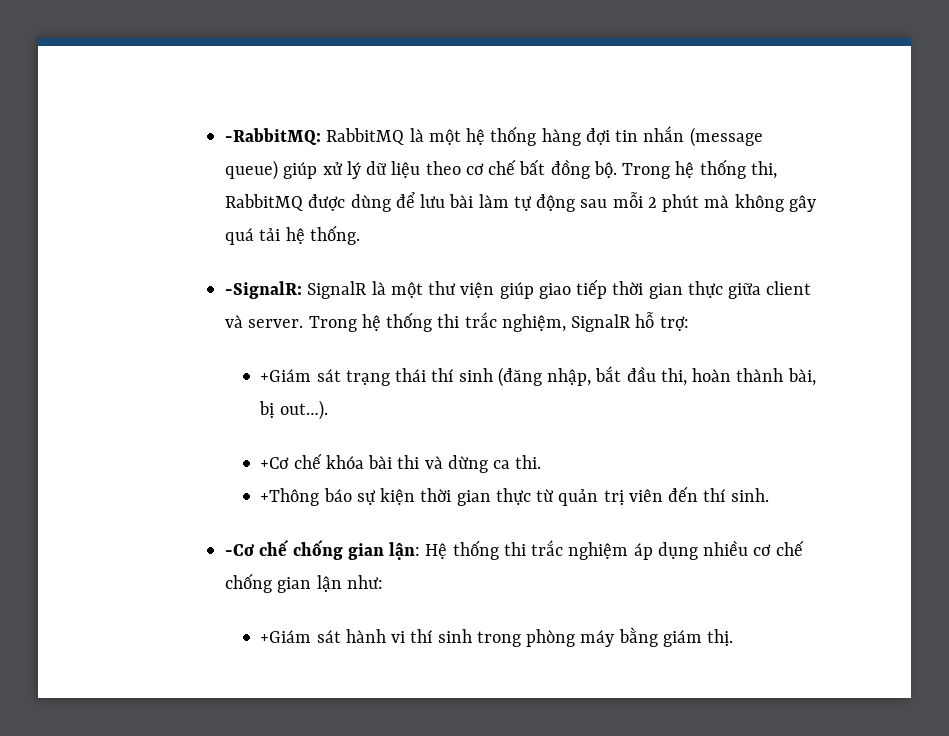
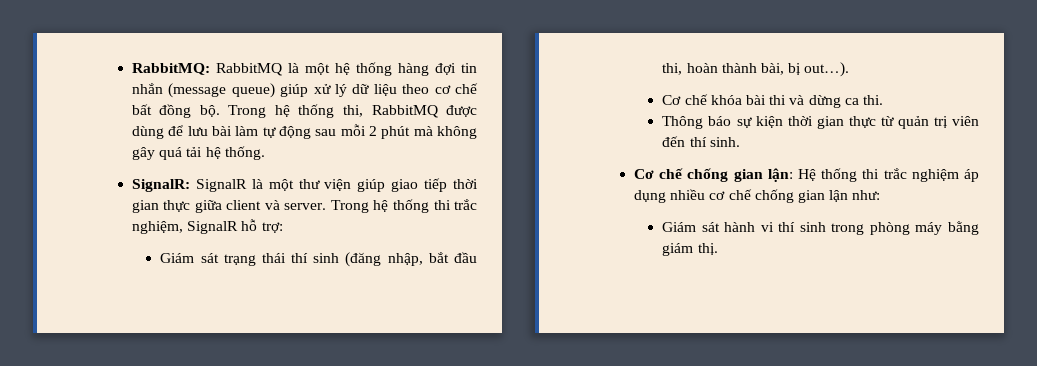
- -RabbitMQ: RabbitMQ là một hệ thống hàng đợi tin nhắn (message queue) giúp xử lý dữ liệu theo cơ chế bất đồng bộ.
+ RabbitMQ: RabbitMQ là một hệ thống hàng đợi tin nhắn (message queue) giúp xử lý dữ liệu theo cơ chế bất đồng bộ.
- -SignalR: SignalR là một thư viện giúp giao tiếp thời gian thực giữa client và server.
+ SignalR: SignalR là một thư viện giúp giao tiếp thời gian thực giữa client và server.
- +Giám sát trạng thái thí sinh (đăng nhập, bắt đầu thi, hoàn thành bài, bị out…).
+ Giám sát trạng thái thí sinh (đăng nhập, bắt đầu thi, hoàn thành bài, bị out…).
- +Cơ chế khóa bài thi và dừng ca thi.
+ Cơ chế khóa bài thi và dừng ca thi.
- +Thông báo sự kiện thời gian thực từ quản trị viên đến thí sinh.
+ Thông báo sự kiện thời gian thực từ quản trị viên đến thí sinh.
- -Cơ chế chống gian lận: Hệ thống thi trắc nghiệm áp dụng nhiều cơ chế chống gian lận như:
+ Cơ chế chống gian lận: Hệ thống thi trắc nghiệm áp dụng nhiều cơ chế chống gian lận như:
- +Giám sát hành vi thí sinh trong phòng máy bằng giám thị.
+ Giám sát hành vi thí sinh trong phòng máy bằng giám thị.

